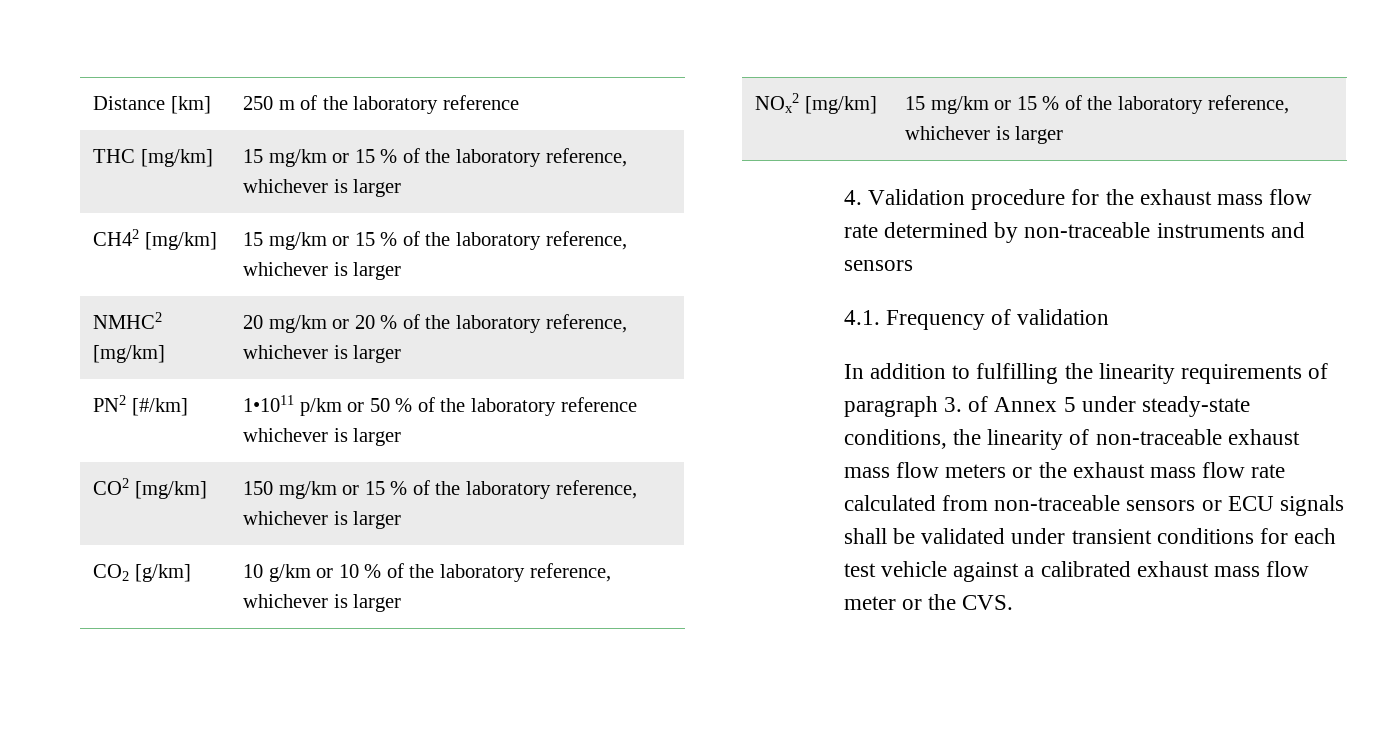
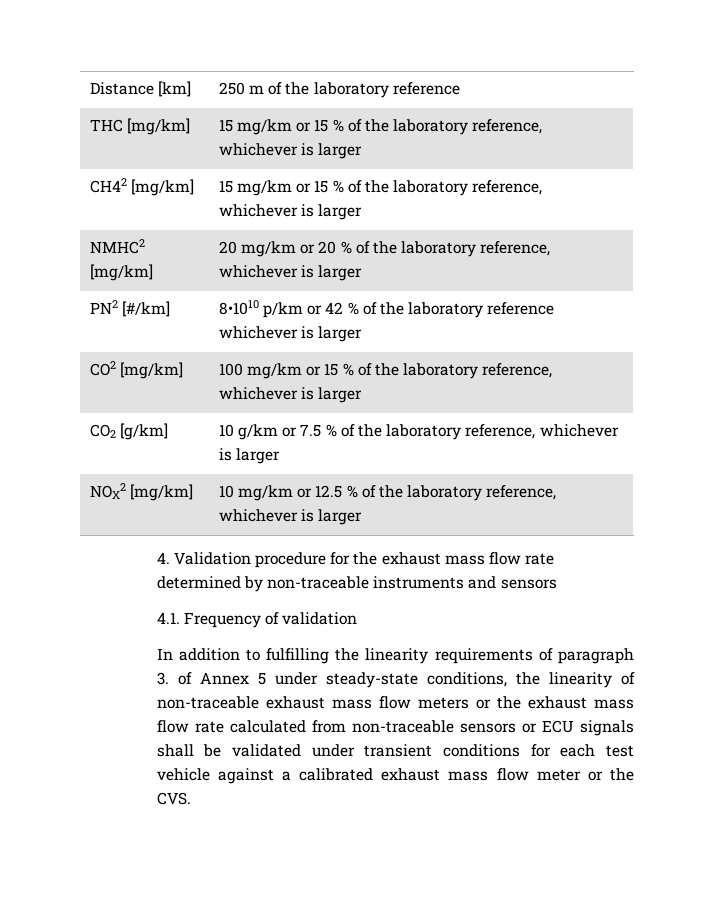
- PN2 [#/km] | 1•1011 p/km or 50 % of the laboratory reference whichever is larger
+ PN2 [#/km] | 8•1010 p/km or 42 % of the laboratory reference whichever is larger
- CO2 [mg/km] | 150 mg/km or 15 % of the laboratory reference, whichever is larger
+ CO2 [mg/km] | 100 mg/km or 15 % of the laboratory reference, whichever is larger
- CO2 [g/km] | 10 g/km or 10 % of the laboratory reference, whichever is larger
- NOx2 [mg/km] | 15 mg/km or 15 % of the laboratory reference, whichever is larger
+ CO2 [g/km] | 10 g/km or 7.5 % of the laboratory reference, whichever is larger
+ NOX2 [mg/km] | 10 mg/km or 12.5 % of the laboratory reference, whichever is larger

